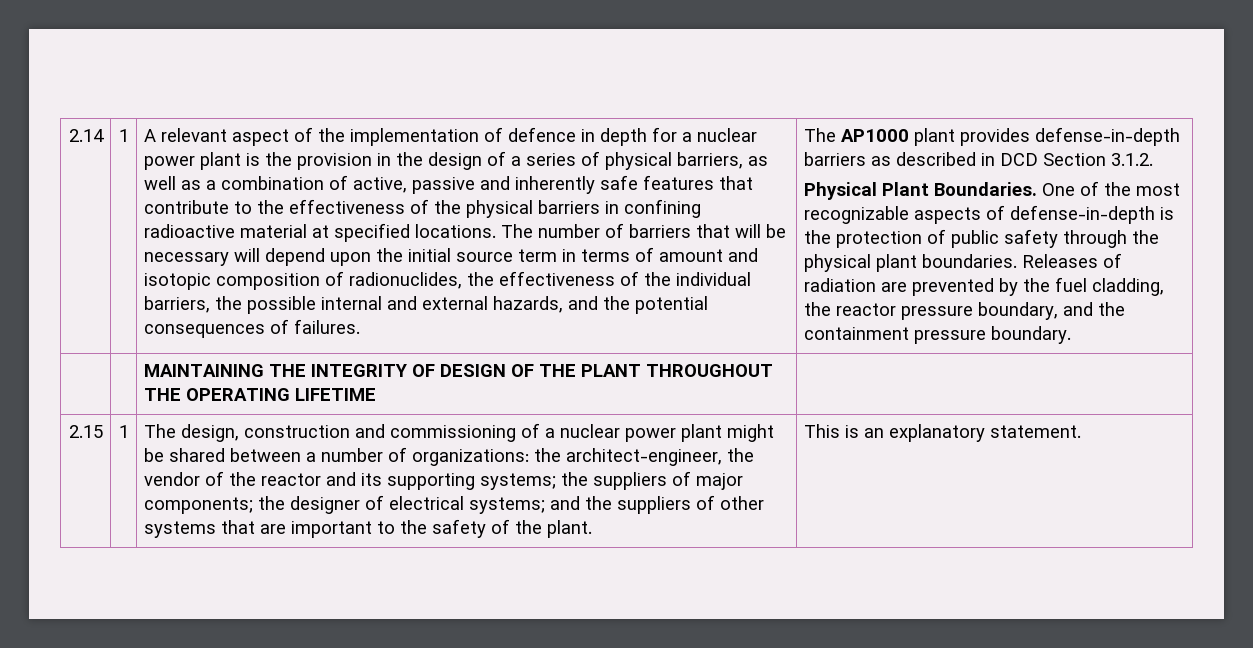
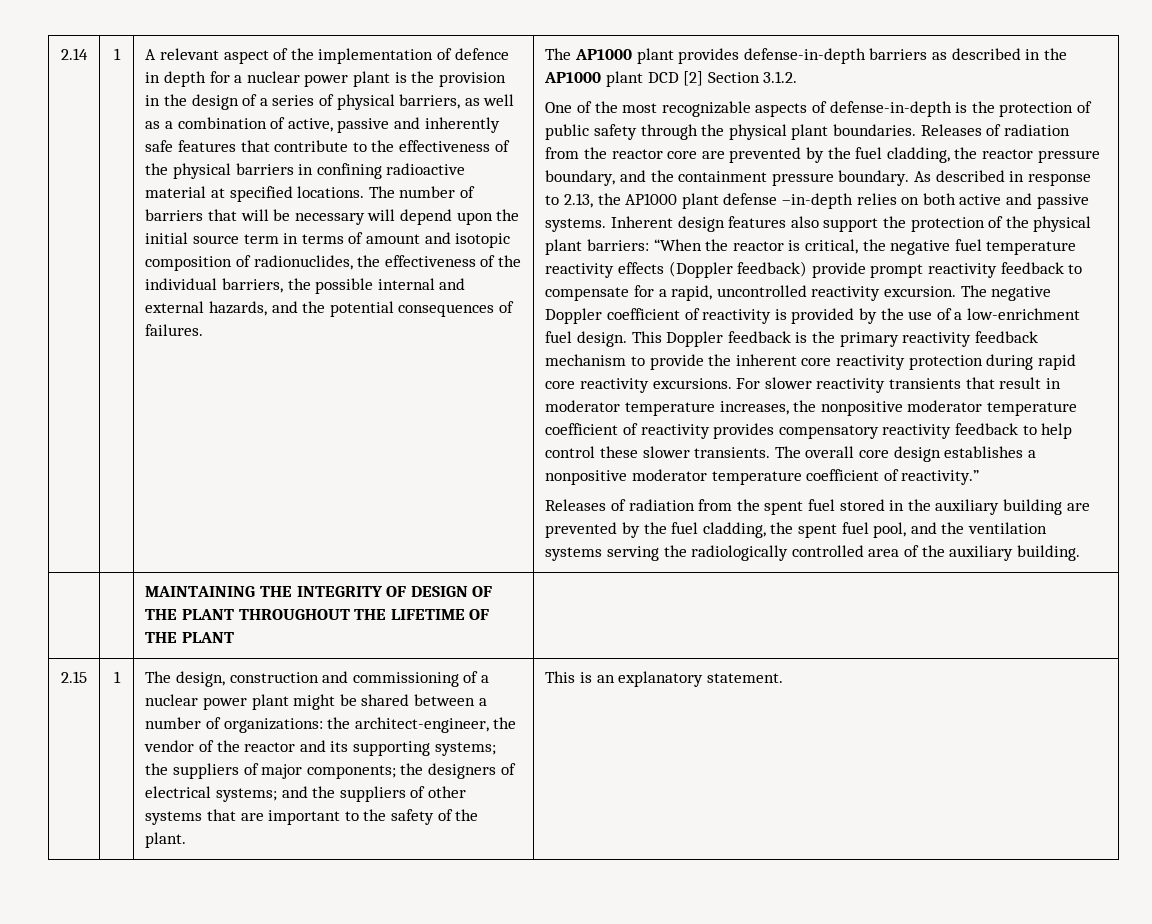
- The AP1000 plant provides defense-in-depth barriers as described in DCD Section 3.1.2.
+ The AP1000 plant provides defense-in-depth barriers as described in the AP1000 plant DCD [2] Section 3.1.2.
- Physical Plant Boundaries.
- Releases of radiation are prevented by the fuel cladding, the reactor pressure boundary, and the containment pressure boundary.
+ Releases of radiation from the reactor core are prevented by the fuel cladding, the reactor pressure boundary, and the containment pressure boundary. As described in response to 2.13, the AP1000 plant defense –in-depth relies on both active and passive systems. Inherent design features also support the protection of the physical plant barriers: “When the reactor is critical, the negative fuel temperature reactivity effects (Doppler feedback) provide prompt reactivity feedback to compensate for a rapid, uncontrolled reactivity excursion. The negative Doppler coefficient of reactivity is provided by the use of a low-enrichment fuel design. This Doppler feedback is the primary reactivity feedback mechanism to provide the inherent core reactivity protection during rapid core reactivity excursions. For slower reactivity transients that result in moderator temperature increases, the nonpositive moderator temperature coefficient of reactivity provides compensatory reactivity feedback to help control these slower transients. The overall core design establishes a nonpositive moderator temperature coefficient of reactivity.”
+ Releases of radiation from the spent fuel stored in the auxiliary building are prevented by the fuel cladding, the spent fuel pool, and the ventilation systems serving the radiologically controlled area of the auxiliary building.
- | | MAINTAINING THE INTEGRITY OF DESIGN OF THE PLANT THROUGHOUT THE OPERATING LIFETIME |
+ | | MAINTAINING THE INTEGRITY OF DESIGN OF THE PLANT THROUGHOUT THE LIFETIME OF THE PLANT |
- The design, construction and commissioning of a nuclear power plant might be shared between a number of organizations: the architect-engineer, the vendor of the reactor and its supporting systems; the suppliers of major components; the designer of electrical systems; and the suppliers of other systems that are important to the safety of the plant.
+ The design, construction and commissioning of a nuclear power plant might be shared between a number of organizations: the architect-engineer, the vendor of the reactor and its supporting systems; the suppliers of major components; the designers of electrical systems; and the suppliers of other systems that are important to the safety of the plant.

